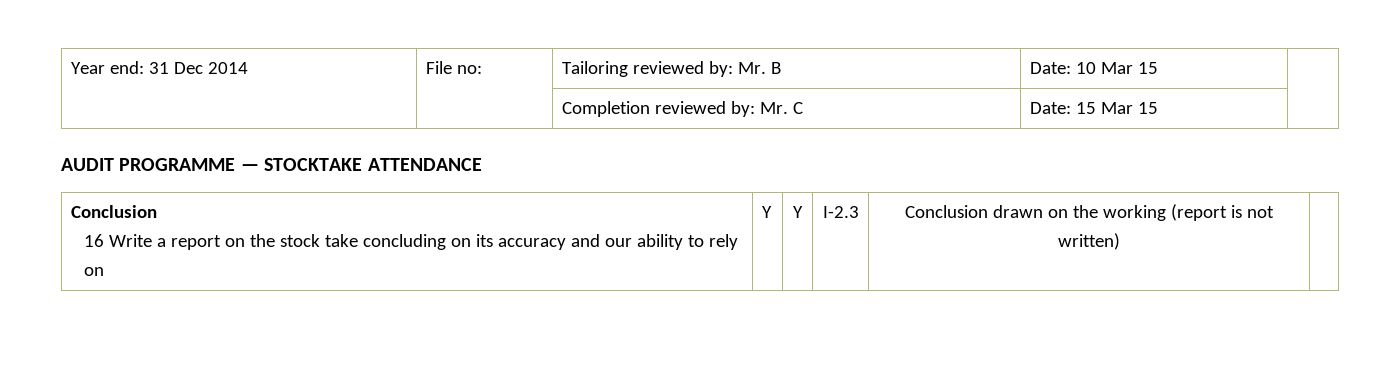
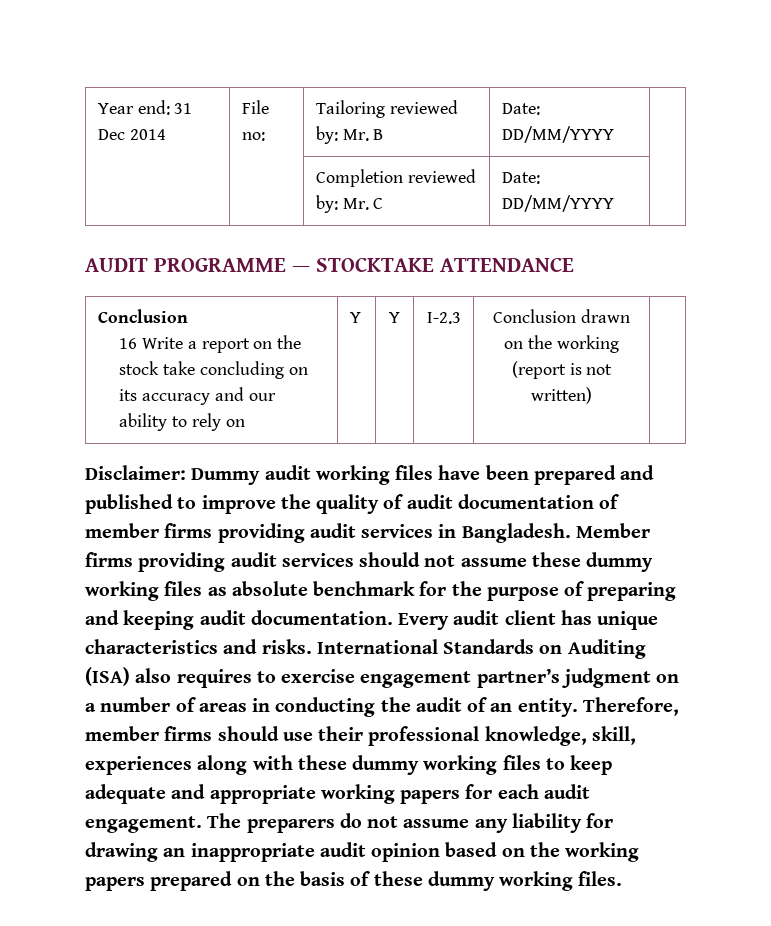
- Year end: 31 Dec 2014 | File no: | Tailoring reviewed by: Mr. B | Date: 10 Mar 15 |
+ Year end: 31 Dec 2014 | File no: | Tailoring reviewed by: Mr. B | Date: DD/MM/YYYY |
- | | Completion reviewed by: Mr. C | Date: 15 Mar 15 |
+ | | Completion reviewed by: Mr. C | Date: DD/MM/YYYY |
+ Disclaimer: Dummy audit working files have been prepared and published to improve the quality of audit documentation of member firms providing audit services in Bangladesh. Member firms providing audit services should not assume these dummy working files as absolute benchmark for the purpose of preparing and keeping audit documentation. Every audit client has unique characteristics and risks. International Standards on Auditing (ISA) also requires to exercise engagement partner’s judgment on a number of areas in conducting the audit of an entity. Therefore, member firms should use their professional knowledge, skill, experiences along with these dummy working files to keep adequate and appropriate working papers for each audit engagement. The preparers do not assume any liability for drawing an inappropriate audit opinion based on the working papers prepared on the basis of these dummy working files.

